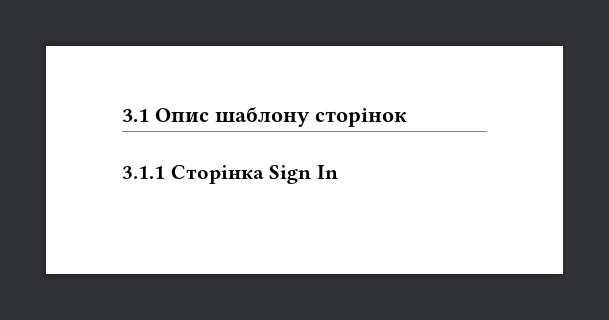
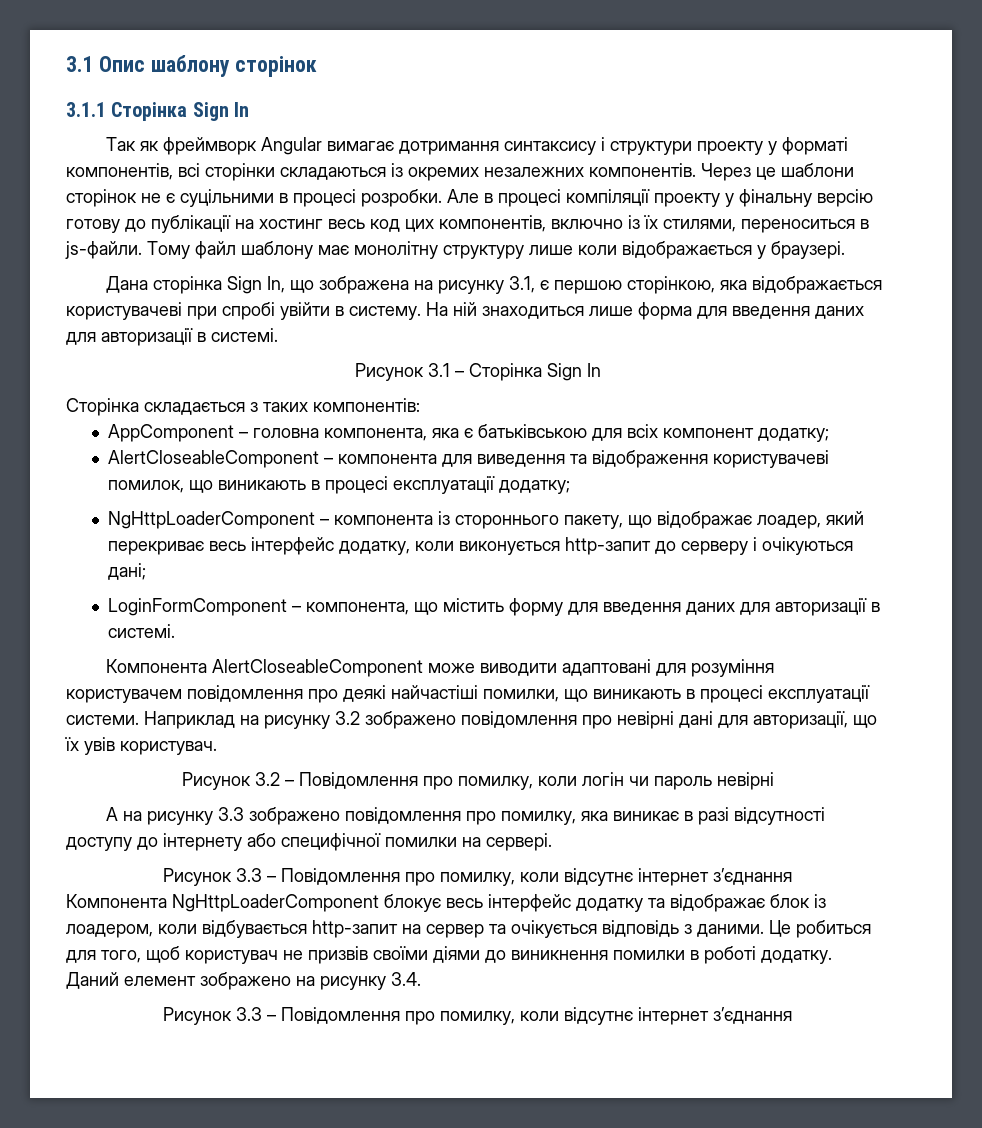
+ Так як фреймворк Angular вимагає дотримання синтаксису і структури проекту у форматі компонентів, всі сторінки складаються із окремих незалежних компонентів. Через це шаблони сторінок не є суцільними в процесі розробки. Але в процесі компіляції проекту у фінальну версію готову до публікації на хостинг весь код цих компонентів, включно із їх стилями, переноситься в js-файли. Тому файл шаблону має монолітну структуру лише коли відображається у браузері.
+ Дана сторінка Sign In, що зображена на рисунку 3.1, є першою сторінкою, яка відображається користувачеві при спробі увійти в систему. На ній знаходиться лише форма для введення даних для авторизації в системі.
+ Рисунок 3.1 – Сторінка Sign In
+ Сторінка складається з таких компонентів:
+ AppComponent – головна компонента, яка є батьківською для всіх компонент додатку;
+ AlertCloseableComponent – компонента для виведення та відображення користувачеві помилок, що виникають в процесі експлуатації додатку;
+ NgHttpLoaderComponent – компонента із стороннього пакету, що відображає лоадер, який перекриває весь інтерфейс додатку, коли виконується http-запит до серверу і очікуються дані;
+ LoginFormComponent – компонента, що містить форму для введення даних для авторизації в системі.
+ Компонента AlertCloseableComponent може виводити адаптовані для розуміння користувачем повідомлення про деякі найчастіші помилки, що виникають в процесі експлуатації системи. Наприклад на рисунку 3.2 зображено повідомлення про невірні дані для авторизації, що їх увів користувач.
+ Рисунок 3.2 – Повідомлення про помилку, коли логін чи пароль невірні
+ А на рисунку 3.3 зображено повідомлення про помилку, яка виникає в разі відсутності доступу до інтернету або специфічної помилки на сервері.
+ Рисунок 3.3 – Повідомлення про помилку, коли відсутнє інтернет з’єднання
+ Компонента NgHttpLoaderComponent блокує весь інтерфейс додатку та відображає блок із лоадером, коли відбувається http-запит на сервер та очікується відповідь з даними. Це робиться для того, щоб користувач не призвів своїми діями до виникнення помилки в роботі додатку. Даний елемент зображено на рисунку 3.4.
+ Рисунок 3.3 – Повідомлення про помилку, коли відсутнє інтернет з’єднання

